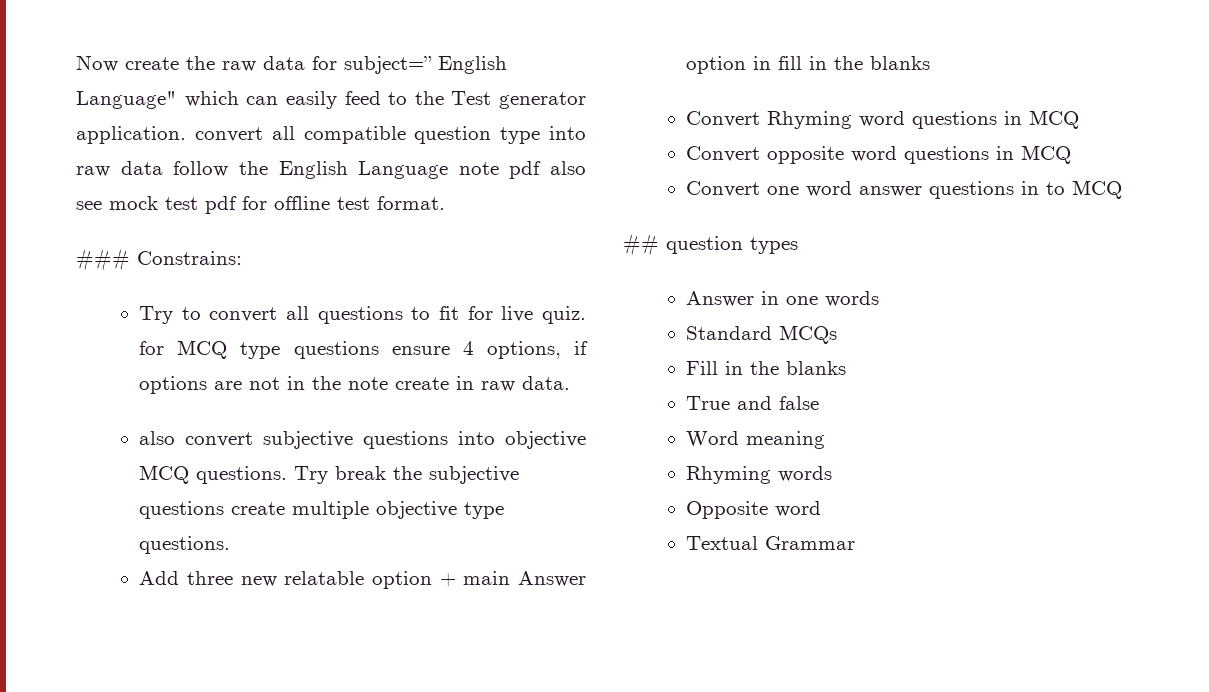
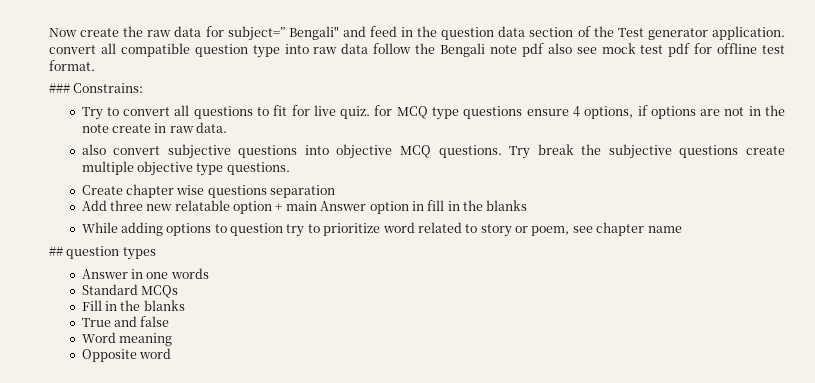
- Now create the raw data for subject=” English Language" which can easily feed to the Test generator application. convert all compatible question type into raw data follow the English Language note pdf also see mock test pdf for offline test format.
+ Now create the raw data for subject=” Bengali" and feed in the question data section of the Test generator application. convert all compatible question type into raw data follow the Bengali note pdf also see mock test pdf for offline test format.
+ Create chapter wise questions separation
- Convert Rhyming word questions in MCQ
- Convert opposite word questions in MCQ
- Convert one word answer questions in to MCQ
+ While adding options to question try to prioritize word related to story or poem, see chapter name
- Rhyming words
- Textual Grammar

